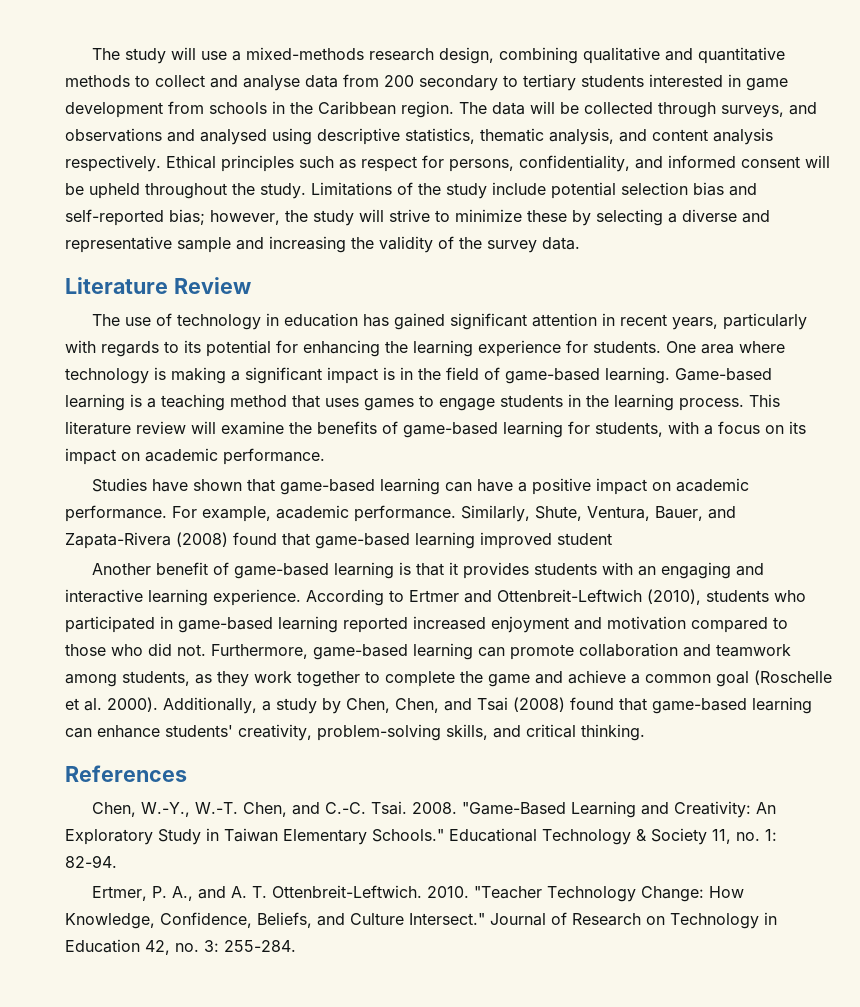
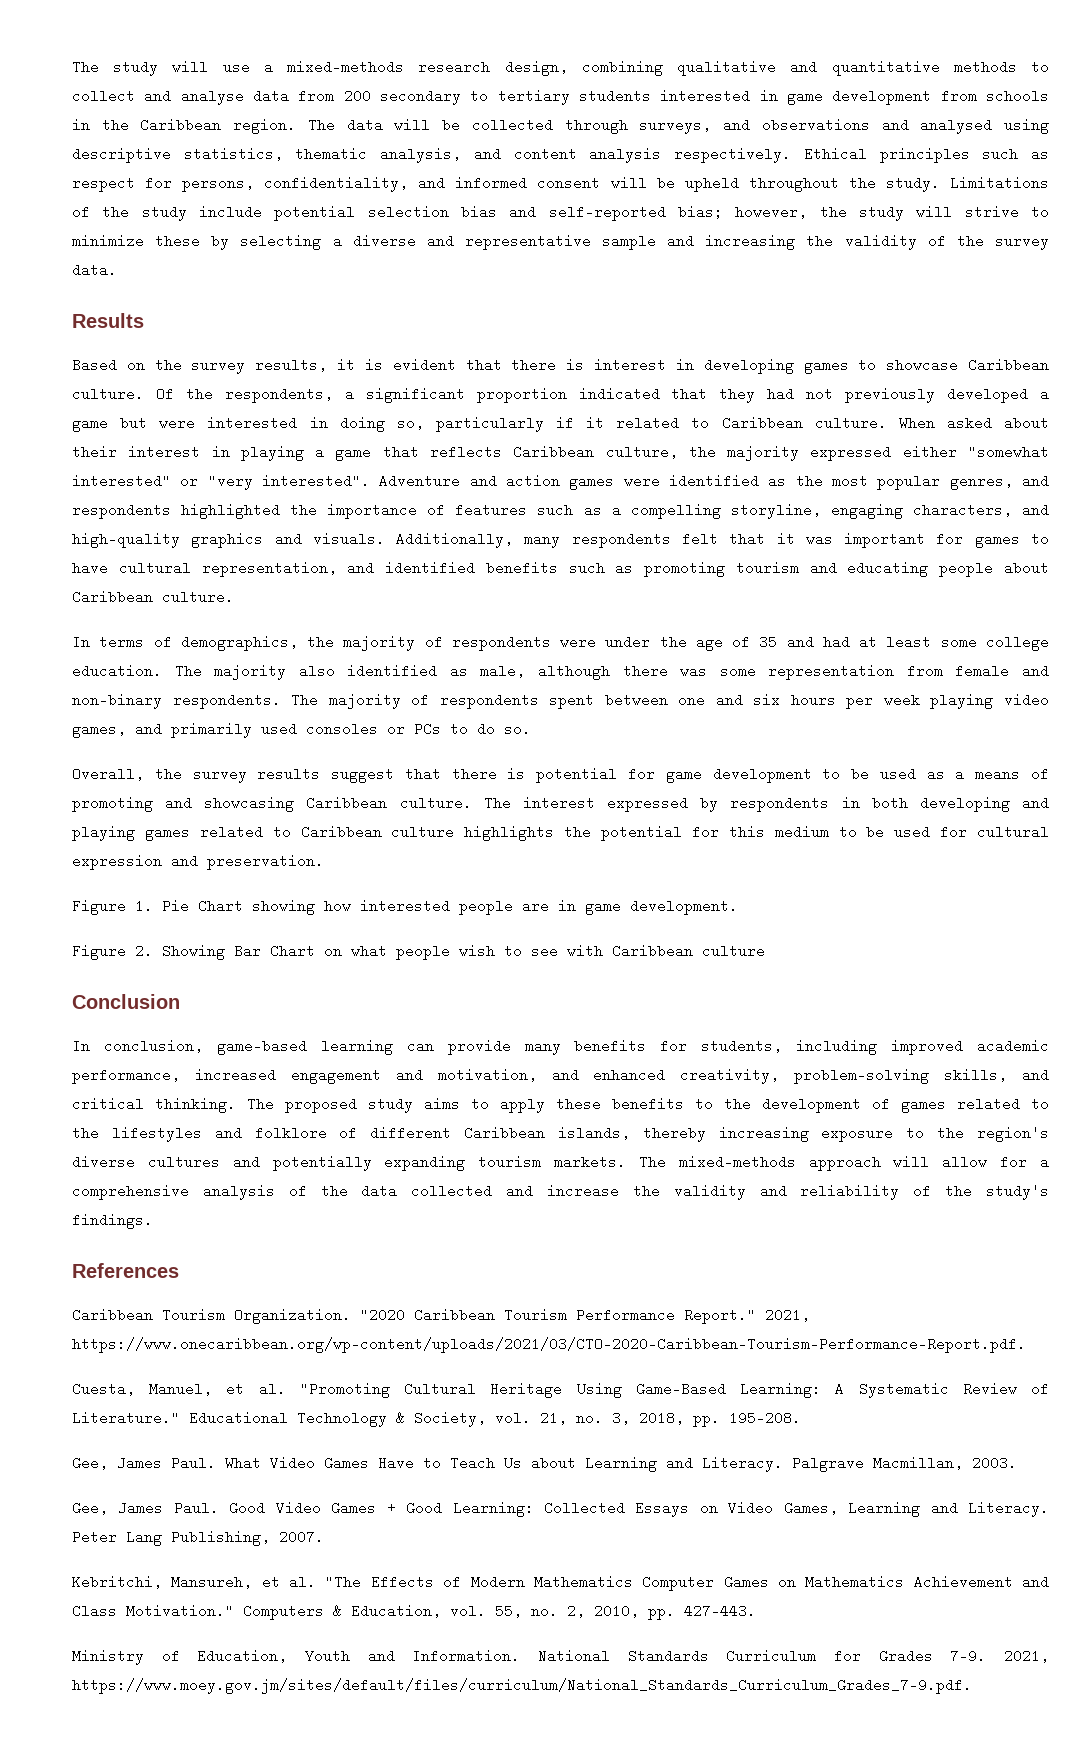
- Literature Review
- The use of technology in education has gained significant attention in recent years, particularly with regards to its potential for enhancing the learning experience for students. One area where technology is making a significant impact is in the field of game-based learning. Game-based learning is a teaching method that uses games to engage students in the learning process. This literature review will examine the benefits of game-based learning for students, with a focus on its impact on academic performance.
- Studies have shown that game-based learning can have a positive impact on academic performance. For example, academic performance. Similarly, Shute, Ventura, Bauer, and Zapata-Rivera (2008) found that game-based learning improved student
- Another benefit of game-based learning is that it provides students with an engaging and interactive learning experience. According to Ertmer and Ottenbreit-Leftwich (2010), students who participated in game-based learning reported increased enjoyment and motivation compared to those who did not. Furthermore, game-based learning can promote collaboration and teamwork among students, as they work together to complete the game and achieve a common goal (Roschelle et al. 2000). Additionally, a study by Chen, Chen, and Tsai (2008) found that game-based learning can enhance students' creativity, problem-solving skills, and critical thinking.
+ Results
+ Based on the survey results, it is evident that there is interest in developing games to showcase Caribbean culture. Of the respondents, a significant proportion indicated that they had not previously developed a game but were interested in doing so, particularly if it related to Caribbean culture. When asked about their interest in playing a game that reflects Caribbean culture, the majority expressed either "somewhat interested" or "very interested". Adventure and action games were identified as the most popular genres, and respondents highlighted the importance of features such as a compelling storyline, engaging characters, and high-quality graphics and visuals. Additionally, many respondents felt that it was important for games to have cultural representation, and identified benefits such as promoting tourism and educating people about Caribbean culture.
+ In terms of demographics, the majority of respondents were under the age of 35 and had at least some college education. The majority also identified as male, although there was some representation from female and non-binary respondents. The majority of respondents spent between one and six hours per week playing video games, and primarily used consoles or PCs to do so.
+ Overall, the survey results suggest that there is potential for game development to be used as a means of promoting and showcasing Caribbean culture. The interest expressed by respondents in both developing and playing games related to Caribbean culture highlights the potential for this medium to be used for cultural expression and preservation.
+ Figure 1. Pie Chart showing how interested people are in game development.
+ Figure 2. Showing Bar Chart on what people wish to see with Caribbean culture
+ Conclusion
+ In conclusion, game-based learning can provide many benefits for students, including improved academic performance, increased engagement and motivation, and enhanced creativity, problem-solving skills, and critical thinking. The proposed study aims to apply these benefits to the development of games related to the lifestyles and folklore of different Caribbean islands, thereby increasing exposure to the region's diverse cultures and potentially expanding tourism markets. The mixed-methods approach will allow for a comprehensive analysis of the data collected and increase the validity and reliability of the study's findings.
  References
- Chen, W.-Y., W.-T. Chen, and C.-C. Tsai. 2008. "Game-Based Learning and Creativity: An Exploratory Study in Taiwan Elementary Schools." Educational Technology & Society 11, no. 1: 82-94.
- Ertmer, P. A., and A. T. Ottenbreit-Leftwich. 2010. "Teacher Technology Change: How Knowledge, Confidence, Beliefs, and Culture Intersect." Journal of Research on Technology in Education 42, no. 3: 255-284.
+ Caribbean Tourism Organization. "2020 Caribbean Tourism Performance Report." 2021, https://www.onecaribbean.org/wp-content/uploads/2021/03/CTO-2020-Caribbean-Tourism-Performance-Report.pdf.
+ Cuesta, Manuel, et al. "Promoting Cultural Heritage Using Game-Based Learning: A Systematic Review of Literature." Educational Technology & Society, vol. 21, no. 3, 2018, pp. 195-208.
+ Gee, James Paul. What Video Games Have to Teach Us about Learning and Literacy. Palgrave Macmillan, 2003.
+ Gee, James Paul. Good Video Games + Good Learning: Collected Essays on Video Games, Learning and Literacy. Peter Lang Publishing, 2007.
+ Kebritchi, Mansureh, et al. "The Effects of Modern Mathematics Computer Games on Mathematics Achievement and Class Motivation." Computers & Education, vol. 55, no. 2, 2010, pp. 427-443.
+ Ministry of Education, Youth and Information. National Standards Curriculum for Grades 7-9. 2021, https://www.moey.gov.jm/sites/default/files/curriculum/National_Standards_Curriculum_Grades_7-9.pdf.

